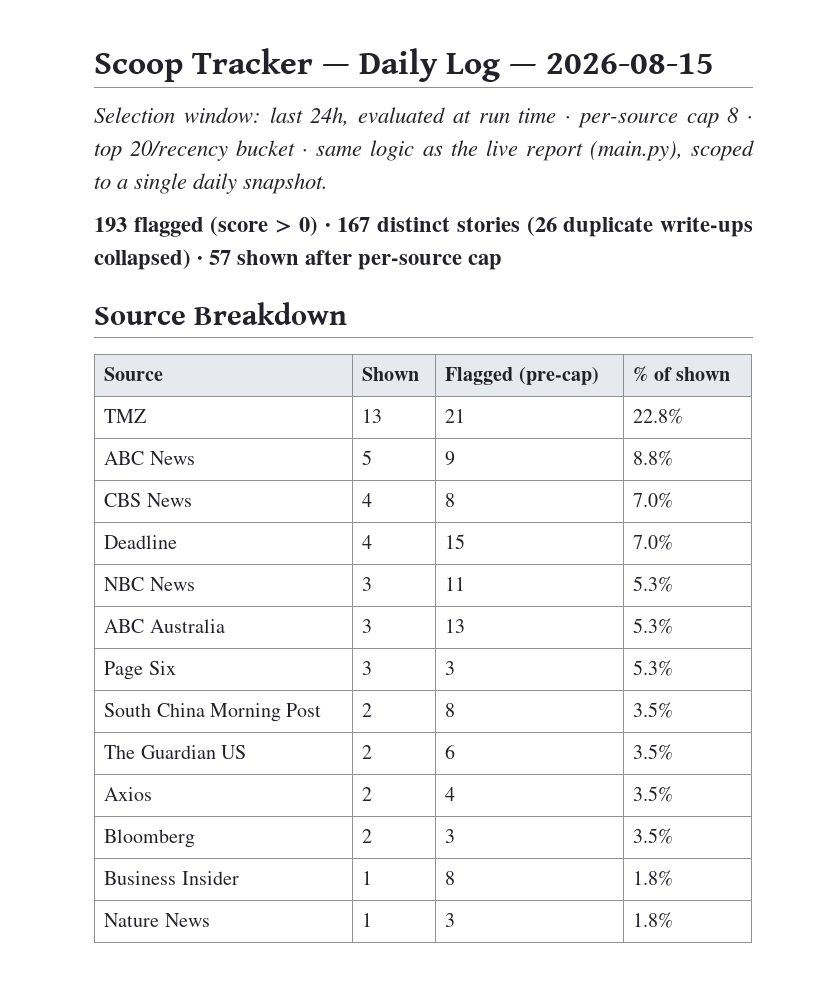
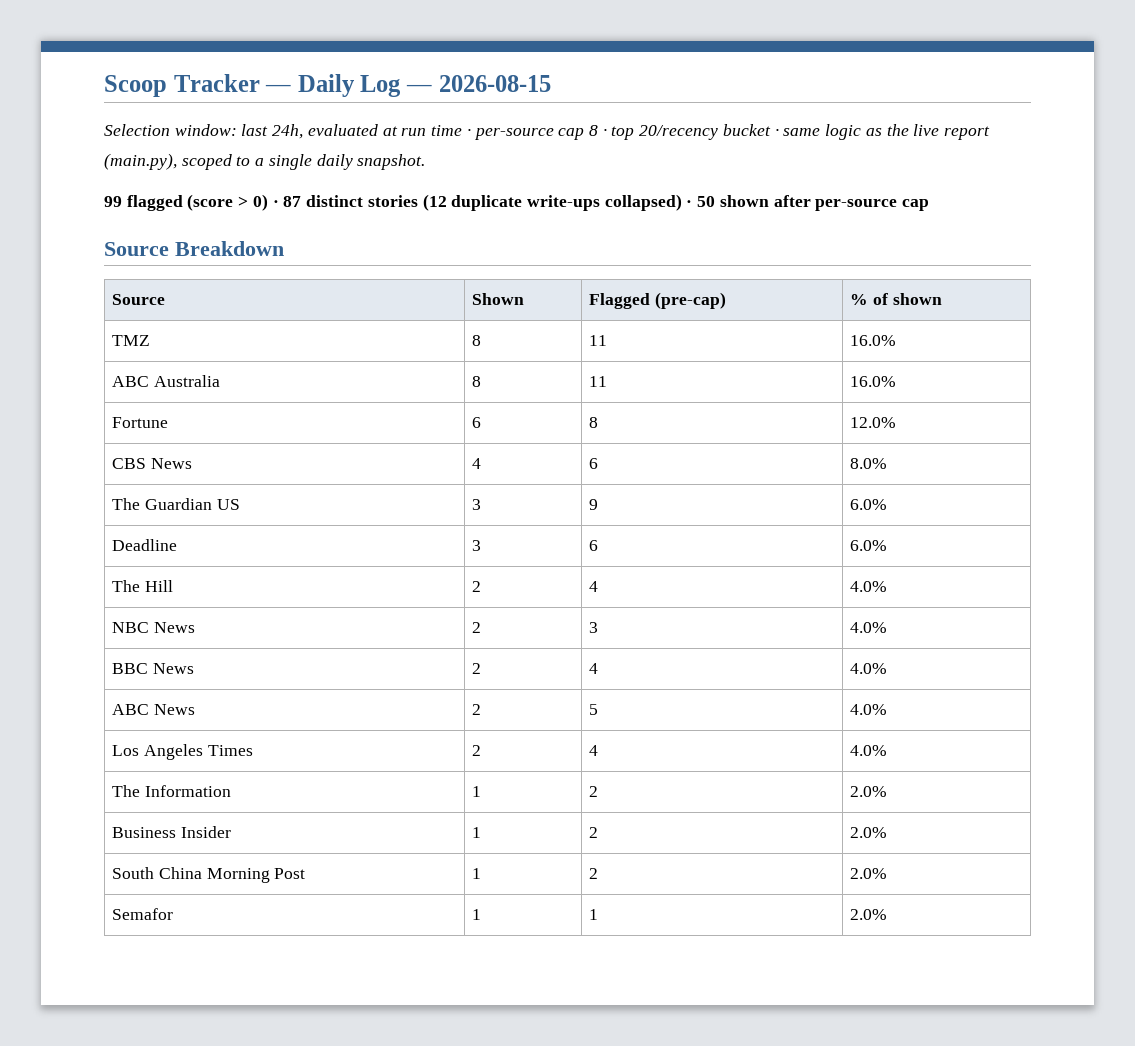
- 193 flagged (score > 0) · 167 distinct stories (26 duplicate write-ups collapsed) · 57 shown after per-source cap
+ 99 flagged (score > 0) · 87 distinct stories (12 duplicate write-ups collapsed) · 50 shown after per-source cap
- TMZ | 13 | 21 | 22.8%
- ABC News | 5 | 9 | 8.8%
- CBS News | 4 | 8 | 7.0%
- Deadline | 4 | 15 | 7.0%
+ TMZ | 8 | 11 | 16.0%
+ ABC Australia | 8 | 11 | 16.0%
+ Fortune | 6 | 8 | 12.0%
+ CBS News | 4 | 6 | 8.0%
+ The Guardian US | 3 | 9 | 6.0%
+ Deadline | 3 | 6 | 6.0%
+ The Hill | 2 | 4 | 4.0%
- NBC News | 3 | 11 | 5.3%
- ABC Australia | 3 | 13 | 5.3%
- Page Six | 3 | 3 | 5.3%
- South China Morning Post | 2 | 8 | 3.5%
- The Guardian US | 2 | 6 | 3.5%
- Axios | 2 | 4 | 3.5%
- Bloomberg | 2 | 3 | 3.5%
- Business Insider | 1 | 8 | 1.8%
- Nature News | 1 | 3 | 1.8%
+ NBC News | 2 | 3 | 4.0%
+ BBC News | 2 | 4 | 4.0%
+ ABC News | 2 | 5 | 4.0%
+ Los Angeles Times | 2 | 4 | 4.0%
+ The Information | 1 | 2 | 2.0%
+ Business Insider | 1 | 2 | 2.0%
+ South China Morning Post | 1 | 2 | 2.0%
+ Semafor | 1 | 1 | 2.0%

